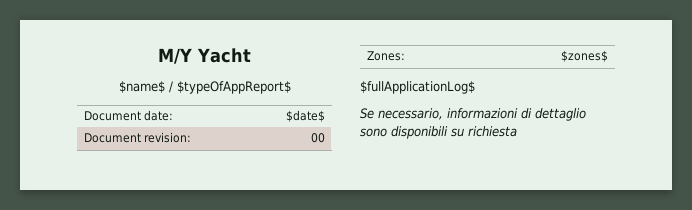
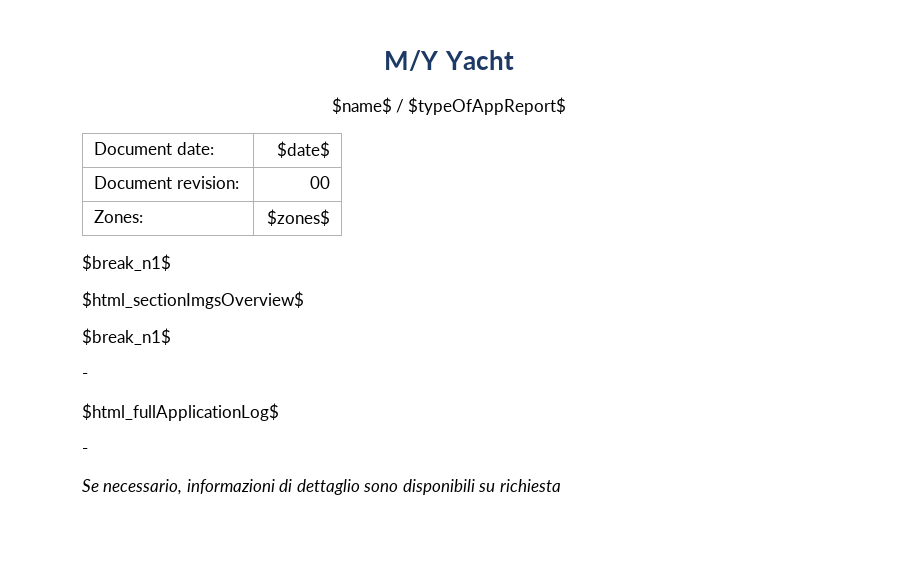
  Zones: | $zones$
- $fullApplicationLog$
+ $break_n1$
+ $html_sectionImgsOverview$
+ $break_n1$
+ -
+ $html_fullApplicationLog$
+ -

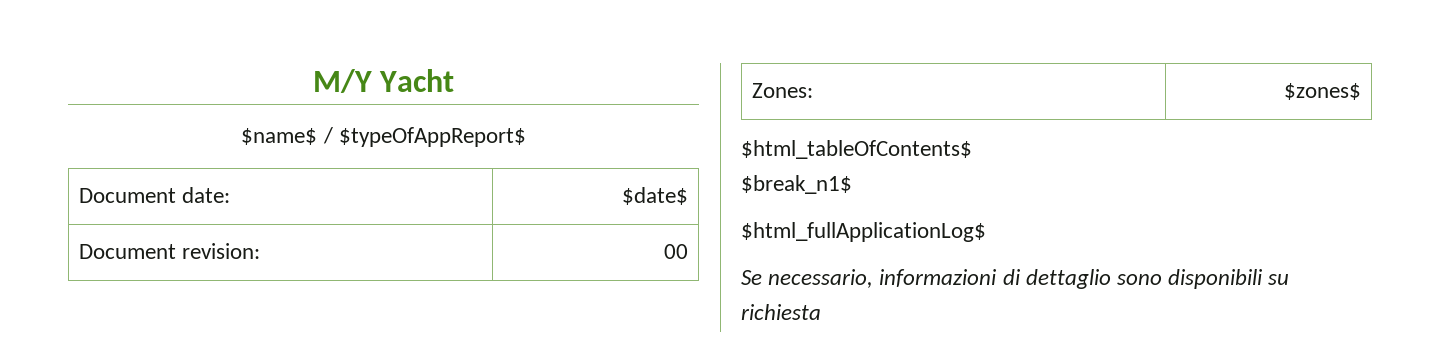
  Zones: | $zones$
+ $html_tableOfContents$
  $break_n1$
- $html_sectionImgsOverview$
- $break_n1$
- -
  $html_fullApplicationLog$
- -

